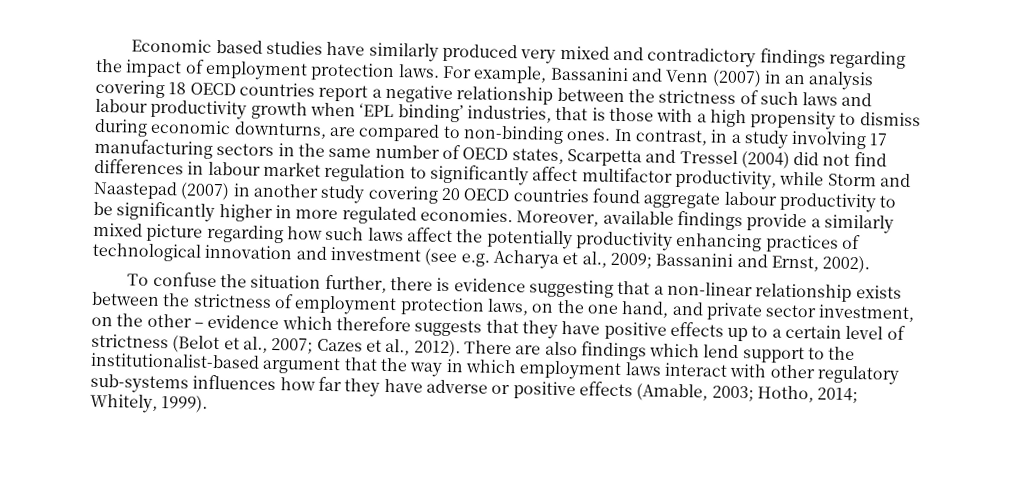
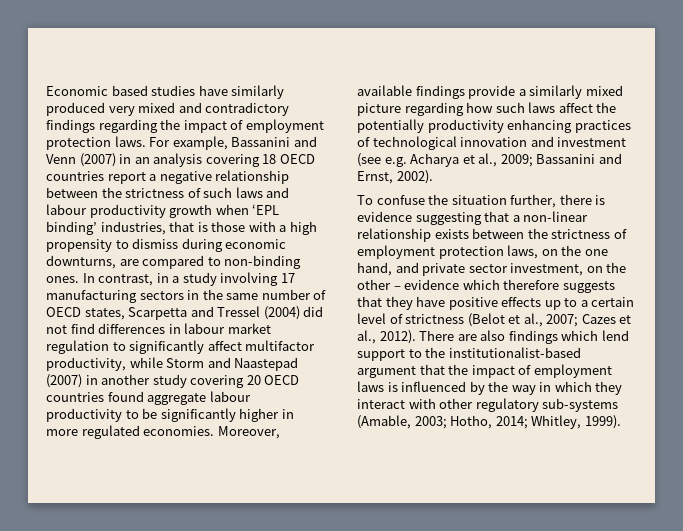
- There are also findings which lend support to the institutionalist-based argument that the way in which employment laws interact with other regulatory sub-systems influences how far they have adverse or positive effects (Amable, 2003; Hotho, 2014; Whitely, 1999).
+ There are also findings which lend support to the institutionalist-based argument that the impact of employment laws is influenced by the way in which they interact with other regulatory sub-systems (Amable, 2003; Hotho, 2014; Whitley, 1999).

